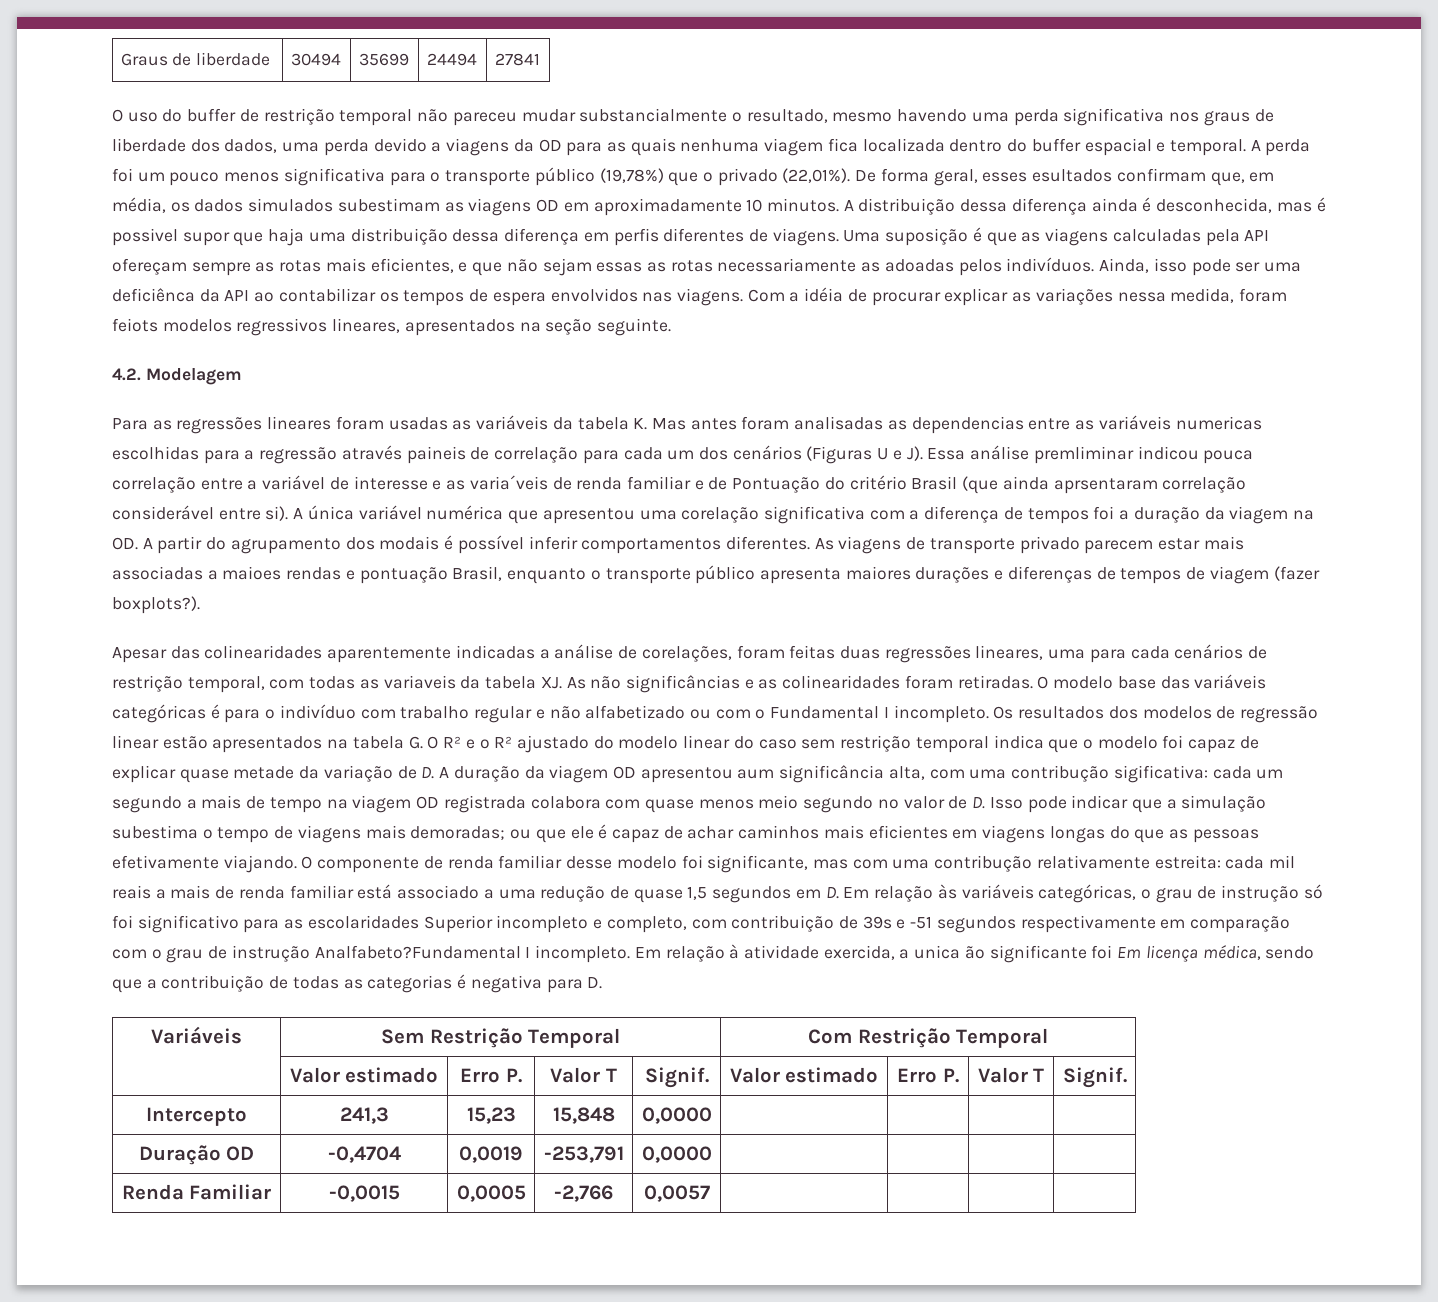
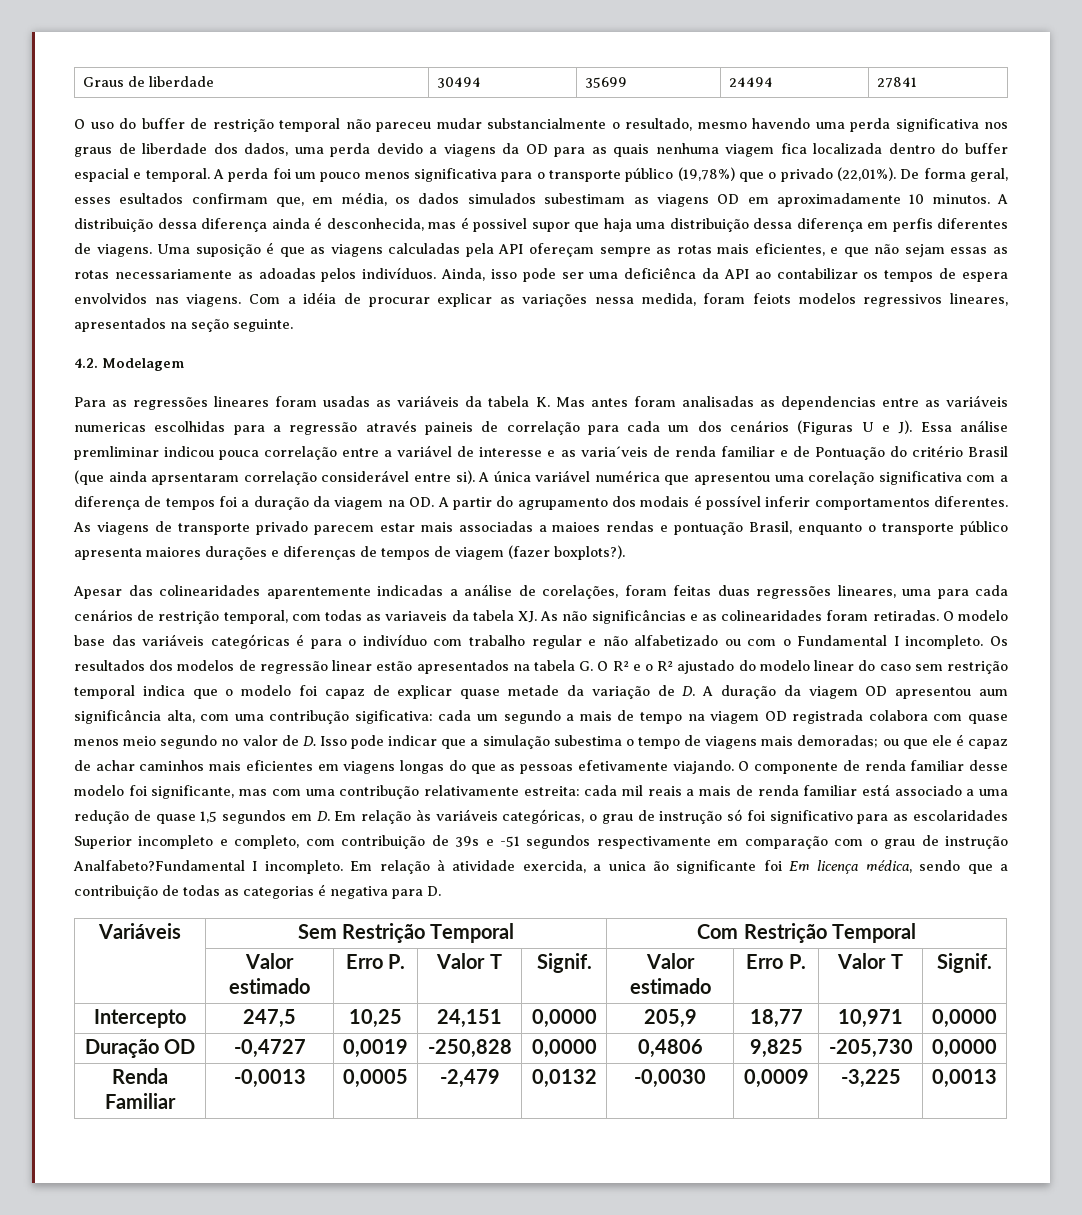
- Intercepto | 241,3 | 15,23 | 15,848 | 0,0000 | | | |
+ Intercepto | 247,5 | 10,25 | 24,151 | 0,0000 | 205,9 | 18,77 | 10,971 | 0,0000
- Duração OD | -0,4704 | 0,0019 | -253,791 | 0,0000 | | | |
+ Duração OD | -0,4727 | 0,0019 | -250,828 | 0,0000 | 0,4806 | 9,825 | -205,730 | 0,0000
- Renda Familiar | -0,0015 | 0,0005 | -2,766 | 0,0057 | | | |
+ Renda Familiar | -0,0013 | 0,0005 | -2,479 | 0,0132 | -0,0030 | 0,0009 | -3,225 | 0,0013

